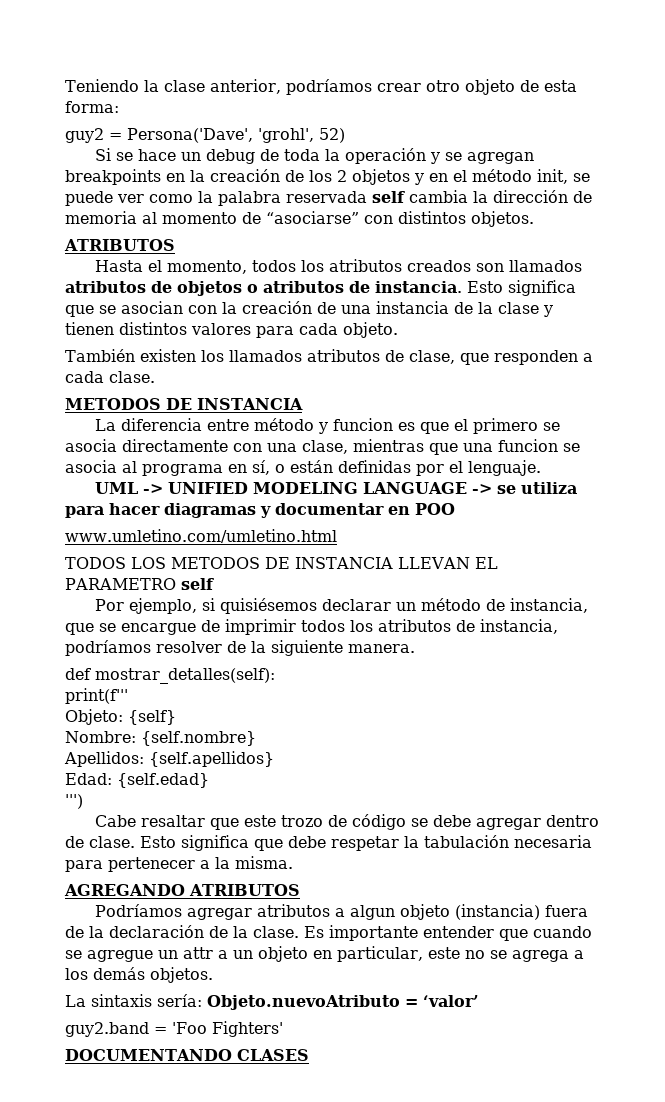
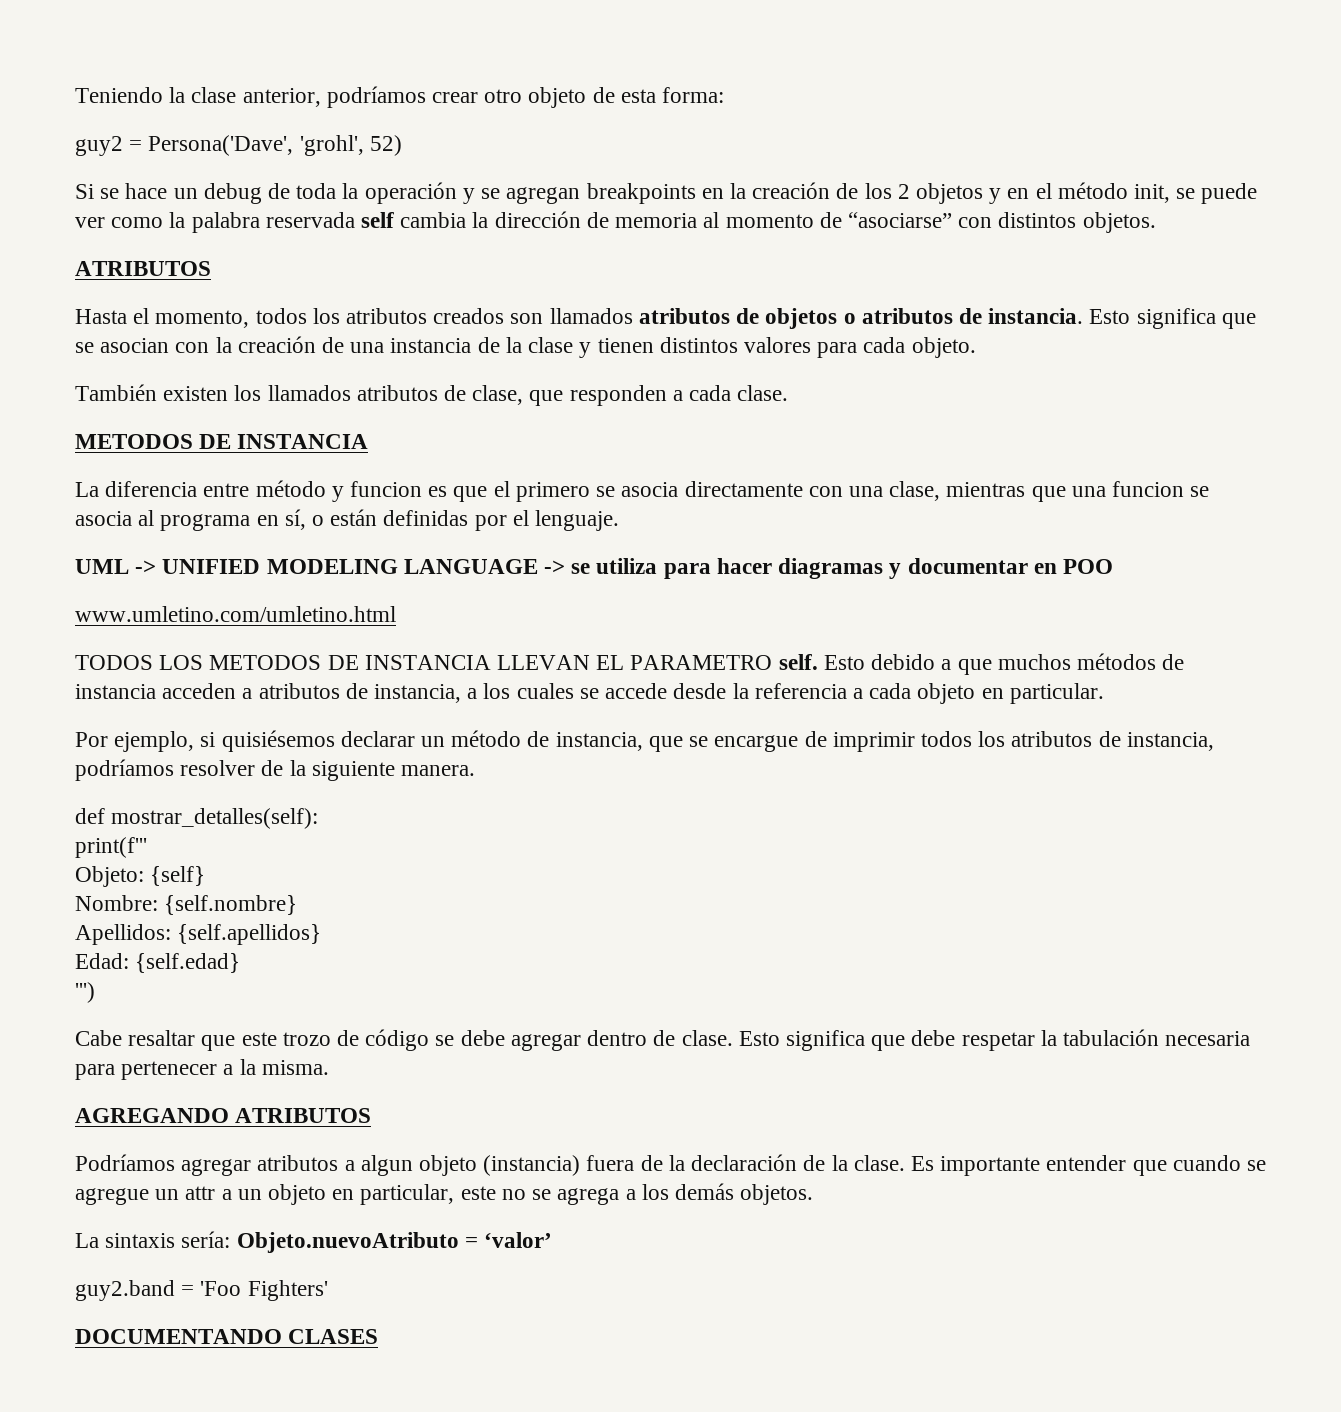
- TODOS LOS METODOS DE INSTANCIA LLEVAN EL PARAMETRO self
+ TODOS LOS METODOS DE INSTANCIA LLEVAN EL PARAMETRO self. Esto debido a que muchos métodos de instancia acceden a atributos de instancia, a los cuales se accede desde la referencia a cada objeto en particular.

